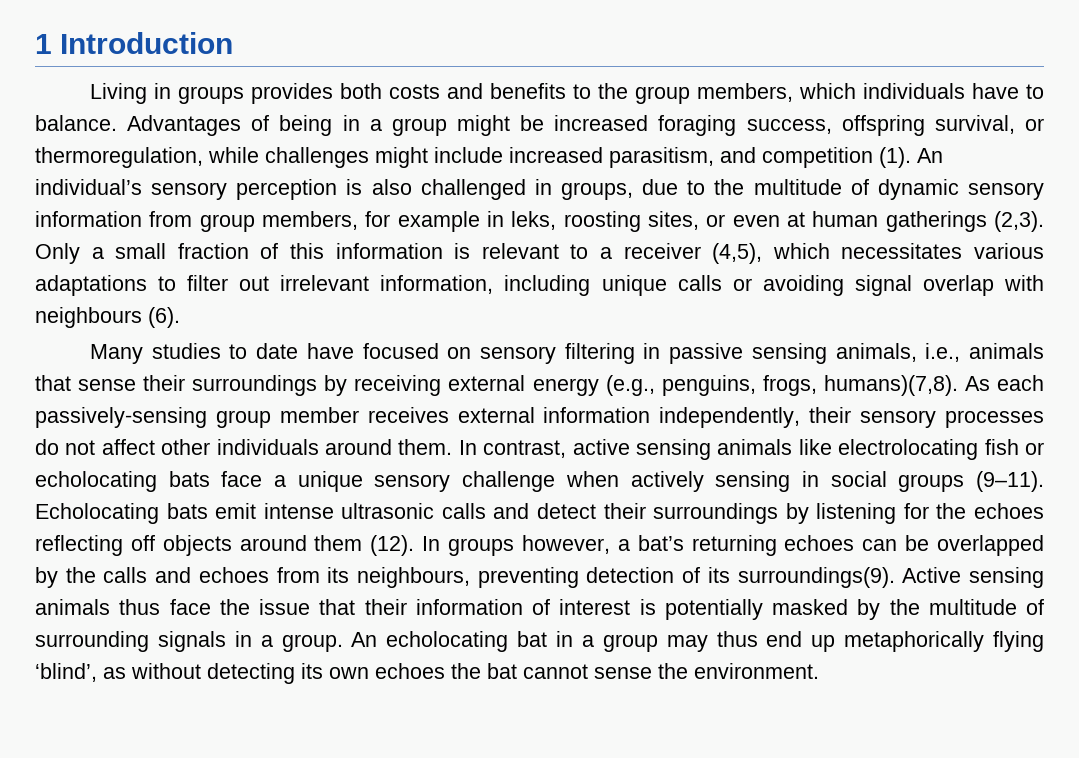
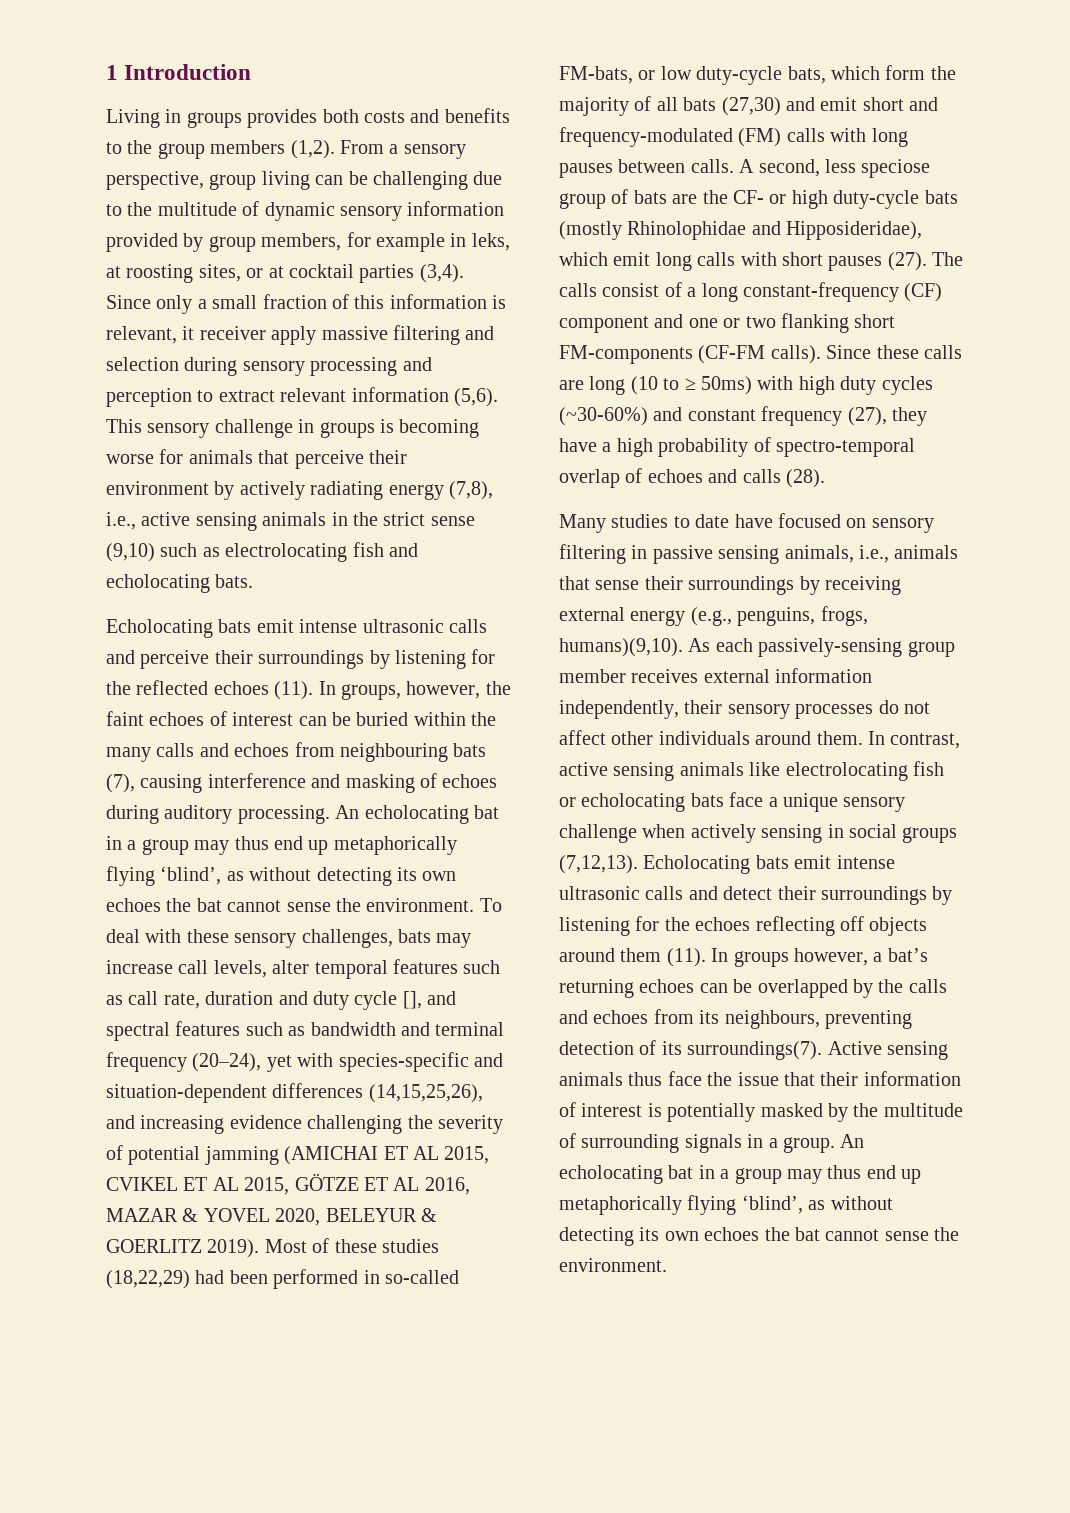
- Living in groups provides both costs and benefits to the group members, which individuals have to balance. Advantages of being in a group might be increased foraging success, offspring survival, or thermoregulation, while challenges might include increased parasitism, and competition (1). An individual’s sensory perception is also challenged in groups, due to the multitude of dynamic sensory information from group members, for example in leks, roosting sites, or even at human gatherings (2,3). Only a small fraction of this information is relevant to a receiver (4,5), which necessitates various adaptations to filter out irrelevant information, including unique calls or avoiding signal overlap with neighbours (6).
+ Living in groups provides both costs and benefits to the group members (1,2). From a sensory perspective, group living can be challenging due to the multitude of dynamic sensory information provided by group members, for example in leks, at roosting sites, or at cocktail parties (3,4). Since only a small fraction of this information is relevant, it receiver apply massive filtering and selection during sensory processing and perception to extract relevant information (5,6). This sensory challenge in groups is becoming worse for animals that perceive their environment by actively radiating energy (7,8), i.e., active sensing animals in the strict sense (9,10) such as electrolocating fish and echolocating bats.
+ Echolocating bats emit intense ultrasonic calls and perceive their surroundings by listening for the reflected echoes (11). In groups, however, the faint echoes of interest can be buried within the many calls and echoes from neighbouring bats (7), causing interference and masking of echoes during auditory processing. An echolocating bat in a group may thus end up metaphorically flying ‘blind’, as without detecting its own echoes the bat cannot sense the environment. To deal with these sensory challenges, bats may increase call levels, alter temporal features such as call rate, duration and duty cycle [], and spectral features such as bandwidth and terminal frequency (20–24), yet with species-specific and situation-dependent differences (14,15,25,26), and increasing evidence challenging the severity of potential jamming (AMICHAI ET AL 2015, CVIKEL ET AL 2015, GÖTZE ET AL 2016, MAZAR & YOVEL 2020, BELEYUR & GOERLITZ 2019). Most of these studies (18,22,29) had been performed in so-called FM-bats, or low duty-cycle bats, which form the majority of all bats (27,30) and emit short and frequency-modulated (FM) calls with long pauses between calls. A second, less speciose group of bats are the CF- or high duty-cycle bats (mostly Rhinolophidae and Hipposideridae), which emit long calls with short pauses (27). The calls consist of a long constant-frequency (CF) component and one or two flanking short FM-components (CF-FM calls). Since these calls are long (10 to ≥ 50ms) with high duty cycles (~30-60%) and constant frequency (27), they have a high probability of spectro-temporal overlap of echoes and calls (28).
- Many studies to date have focused on sensory filtering in passive sensing animals, i.e., animals that sense their surroundings by receiving external energy (e.g., penguins, frogs, humans)(7,8).
+ Many studies to date have focused on sensory filtering in passive sensing animals, i.e., animals that sense their surroundings by receiving external energy (e.g., penguins, frogs, humans)(9,10).
- In contrast, active sensing animals like electrolocating fish or echolocating bats face a unique sensory challenge when actively sensing in social groups (9–11).
+ In contrast, active sensing animals like electrolocating fish or echolocating bats face a unique sensory challenge when actively sensing in social groups (7,12,13).
- Echolocating bats emit intense ultrasonic calls and detect their surroundings by listening for the echoes reflecting off objects around them (12).
+ Echolocating bats emit intense ultrasonic calls and detect their surroundings by listening for the echoes reflecting off objects around them (11).
- In groups however, a bat’s returning echoes can be overlapped by the calls and echoes from its neighbours, preventing detection of its surroundings(9).
+ In groups however, a bat’s returning echoes can be overlapped by the calls and echoes from its neighbours, preventing detection of its surroundings(7).

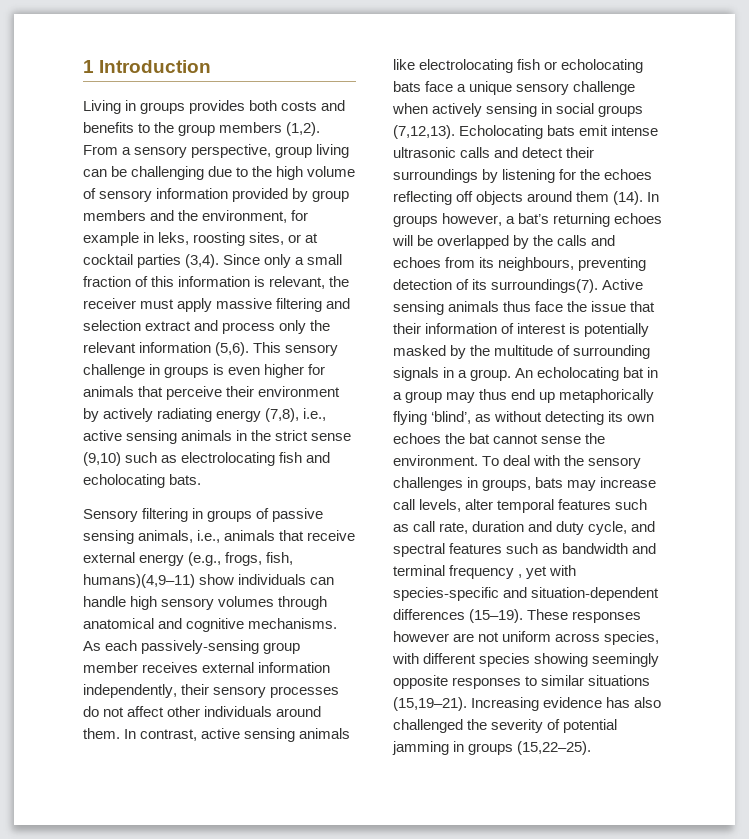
- From a sensory perspective, group living can be challenging due to the multitude of dynamic sensory information provided by group members, for example in leks, at roosting sites, or at cocktail parties (3,4).
+ From a sensory perspective, group living can be challenging due to the high volume of sensory information provided by group members and the environment, for example in leks, roosting sites, or at cocktail parties (3,4).
- Since only a small fraction of this information is relevant, it receiver apply massive filtering and selection during sensory processing and perception to extract relevant information (5,6).
+ Since only a small fraction of this information is relevant, the receiver must apply massive filtering and selection extract and process only the relevant information (5,6).
- This sensory challenge in groups is becoming worse for animals that perceive their environment by actively radiating energy (7,8), i.e., active sensing animals in the strict sense (9,10) such as electrolocating fish and echolocating bats.
+ This sensory challenge in groups is even higher for animals that perceive their environment by actively radiating energy (7,8), i.e., active sensing animals in the strict sense (9,10) such as electrolocating fish and echolocating bats.
- Echolocating bats emit intense ultrasonic calls and perceive their surroundings by listening for the reflected echoes (11). In groups, however, the faint echoes of interest can be buried within the many calls and echoes from neighbouring bats (7), causing interference and masking of echoes during auditory processing. An echolocating bat in a group may thus end up metaphorically flying ‘blind’, as without detecting its own echoes the bat cannot sense the environment. To deal with these sensory challenges, bats may increase call levels, alter temporal features such as call rate, duration and duty cycle [], and spectral features such as bandwidth and terminal frequency (20–24), yet with species-specific and situation-dependent differences (14,15,25,26), and increasing evidence challenging the severity of potential jamming (AMICHAI ET AL 2015, CVIKEL ET AL 2015, GÖTZE ET AL 2016, MAZAR & YOVEL 2020, BELEYUR & GOERLITZ 2019). Most of these studies (18,22,29) had been performed in so-called FM-bats, or low duty-cycle bats, which form the majority of all bats (27,30) and emit short and frequency-modulated (FM) calls with long pauses between calls. A second, less speciose group of bats are the CF- or high duty-cycle bats (mostly Rhinolophidae and Hipposideridae), which emit long calls with short pauses (27). The calls consist of a long constant-frequency (CF) component and one or two flanking short FM-components (CF-FM calls). Since these calls are long (10 to ≥ 50ms) with high duty cycles (~30-60%) and constant frequency (27), they have a high probability of spectro-temporal overlap of echoes and calls (28).
- Many studies to date have focused on sensory filtering in passive sensing animals, i.e., animals that sense their surroundings by receiving external energy (e.g., penguins, frogs, humans)(9,10).
+ Sensory filtering in groups of passive sensing animals, i.e., animals that receive external energy (e.g., frogs, fish, humans)(4,9–11) show individuals can handle high sensory volumes through anatomical and cognitive mechanisms.
- Echolocating bats emit intense ultrasonic calls and detect their surroundings by listening for the echoes reflecting off objects around them (11).
+ Echolocating bats emit intense ultrasonic calls and detect their surroundings by listening for the echoes reflecting off objects around them (14).
- In groups however, a bat’s returning echoes can be overlapped by the calls and echoes from its neighbours, preventing detection of its surroundings(7).
+ In groups however, a bat’s returning echoes will be overlapped by the calls and echoes from its neighbours, preventing detection of its surroundings(7).
+ To deal with the sensory challenges in groups, bats may increase call levels, alter temporal features such as call rate, duration and duty cycle, and spectral features such as bandwidth and terminal frequency , yet with species-specific and situation-dependent differences (15–19). These responses however are not uniform across species, with different species showing seemingly opposite responses to similar situations (15,19–21). Increasing evidence has also challenged the severity of potential jamming in groups (15,22–25).

